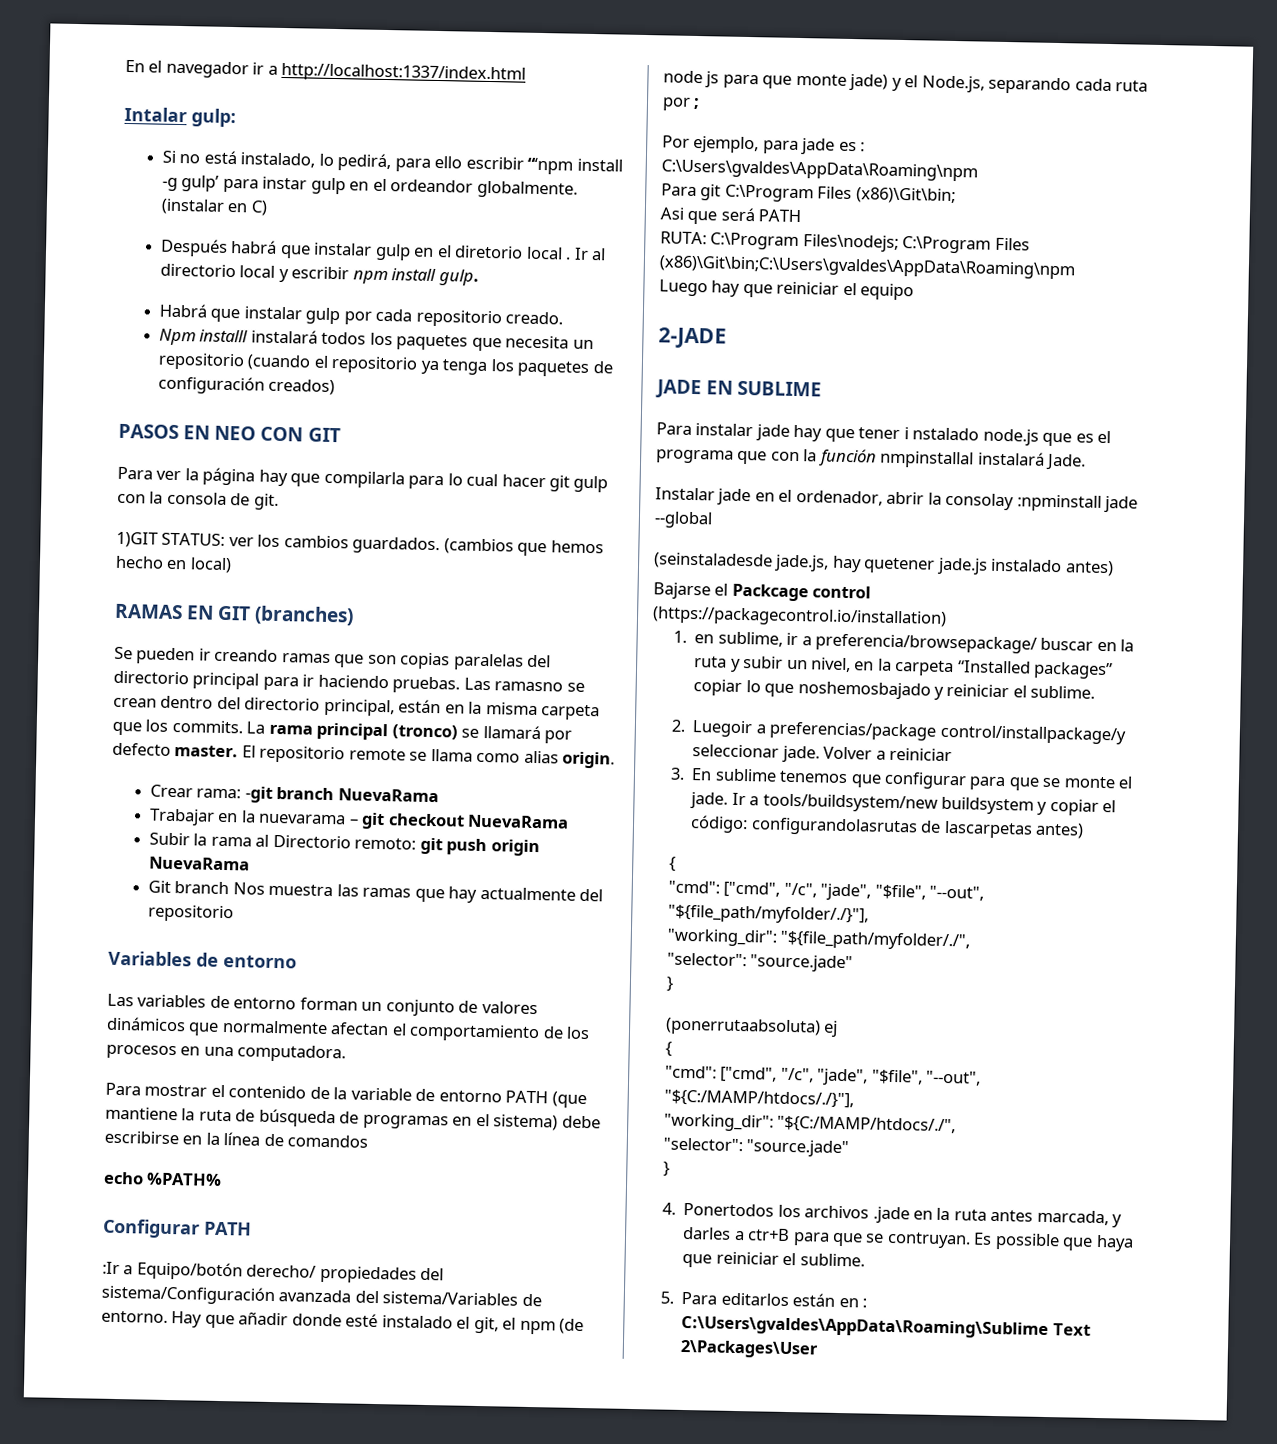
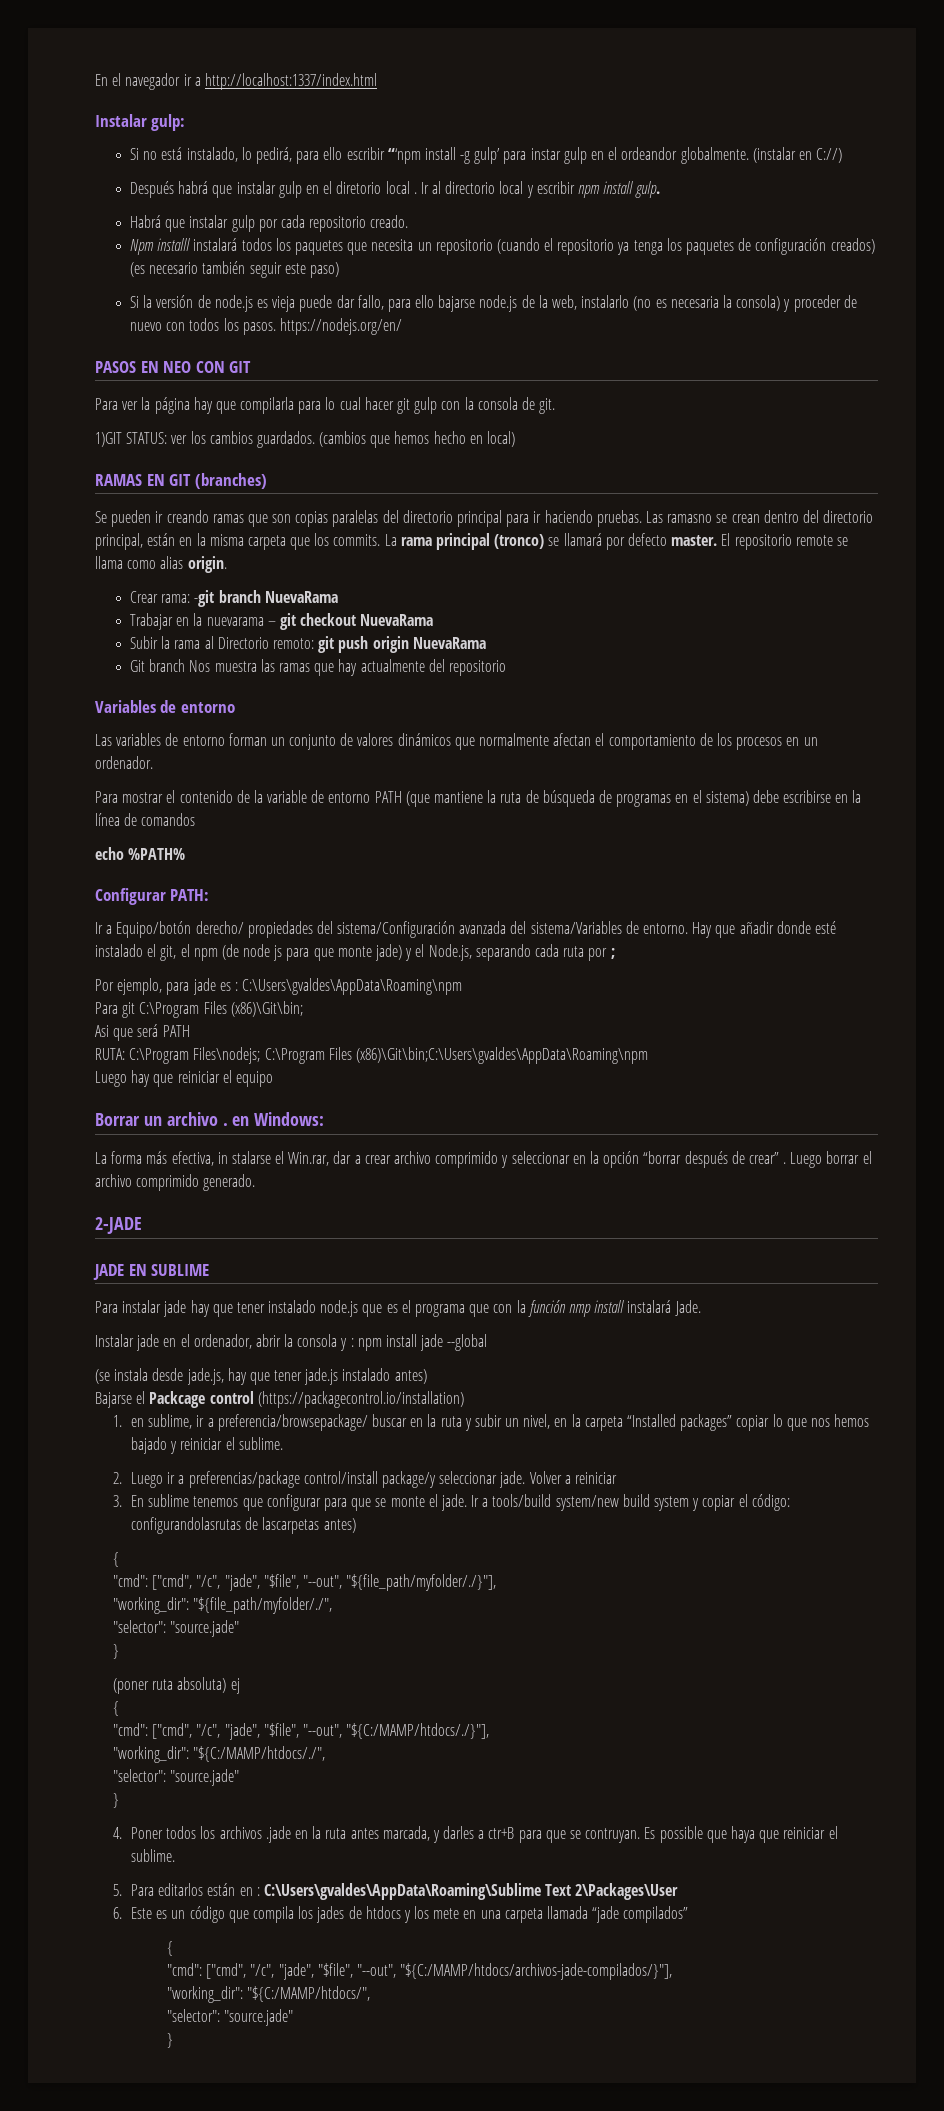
- Intalar gulp:
+ Instalar gulp:
- (instalar en C)
+ (instalar en C://)
- Npm installl instalará todos los paquetes que necesita un repositorio (cuando el repositorio ya tenga los paquetes de configuración creados)
+ Npm installl instalará todos los paquetes que necesita un repositorio (cuando el repositorio ya tenga los paquetes de configuración creados) (es necesario también seguir este paso)
+ Si la versión de node.js es vieja puede dar fallo, para ello bajarse node.js de la web, instalarlo (no es necesaria la consola) y proceder de nuevo con todos los pasos. https://nodejs.org/en/
- Las variables de entorno forman un conjunto de valores dinámicos que normalmente afectan el comportamiento de los procesos en una computadora.
+ Las variables de entorno forman un conjunto de valores dinámicos que normalmente afectan el comportamiento de los procesos en un ordenador.
- Configurar PATH
- :Ir a Equipo/botón derecho/ propiedades del sistema/Configuración avanzada del sistema/Variables de entorno.
+ Configurar PATH:
+ Ir a Equipo/botón derecho/ propiedades del sistema/Configuración avanzada del sistema/Variables de entorno.
+ Borrar un archivo . en Windows:
+ La forma más efectiva, in stalarse el Win.rar, dar a crear archivo comprimido y seleccionar en la opción “borrar después de crear” . Luego borrar el archivo comprimido generado.
- Para instalar jade hay que tener i nstalado node.js que es el programa que con la función nmpinstallal instalará Jade.
+ Para instalar jade hay que tener instalado node.js que es el programa que con la función nmp install instalará Jade.
- Instalar jade en el ordenador, abrir la consolay :npminstall jade --global
- (seinstaladesde jade.js, hay quetener jade.js instalado antes)
+ Instalar jade en el ordenador, abrir la consola y : npm install jade --global
+ (se instala desde jade.js, hay que tener jade.js instalado antes)
- 1. en sublime, ir a preferencia/browsepackage/ buscar en la ruta y subir un nivel, en la carpeta “Installed packages” copiar lo que noshemosbajado y reiniciar el sublime.
+ 1. en sublime, ir a preferencia/browsepackage/ buscar en la ruta y subir un nivel, en la carpeta “Installed packages” copiar lo que nos hemos bajado y reiniciar el sublime.
- 2. Luegoir a preferencias/package control/installpackage/y seleccionar jade.
+ 2. Luego ir a preferencias/package control/install package/y seleccionar jade.
- Ir a tools/buildsystem/new buildsystem y copiar el código: configurandolasrutas de lascarpetas antes)
+ Ir a tools/build system/new build system y copiar el código: configurandolasrutas de lascarpetas antes)
- (ponerrutaabsoluta) ej
+ (poner ruta absoluta) ej
- 4. Ponertodos los archivos .jade en la ruta antes marcada, y darles a ctr+B para que se contruyan.
+ 4. Poner todos los archivos .jade en la ruta antes marcada, y darles a ctr+B para que se contruyan.
+ 6. Este es un código que compila los jades de htdocs y los mete en una carpeta llamada “jade compilados”
+ {
+ "cmd": ["cmd", "/c", "jade", "$file", "--out", "${C:/MAMP/htdocs/archivos-jade-compilados/}"],
+ "working_dir": "${C:/MAMP/htdocs/",
+ "selector": "source.jade"
+ }

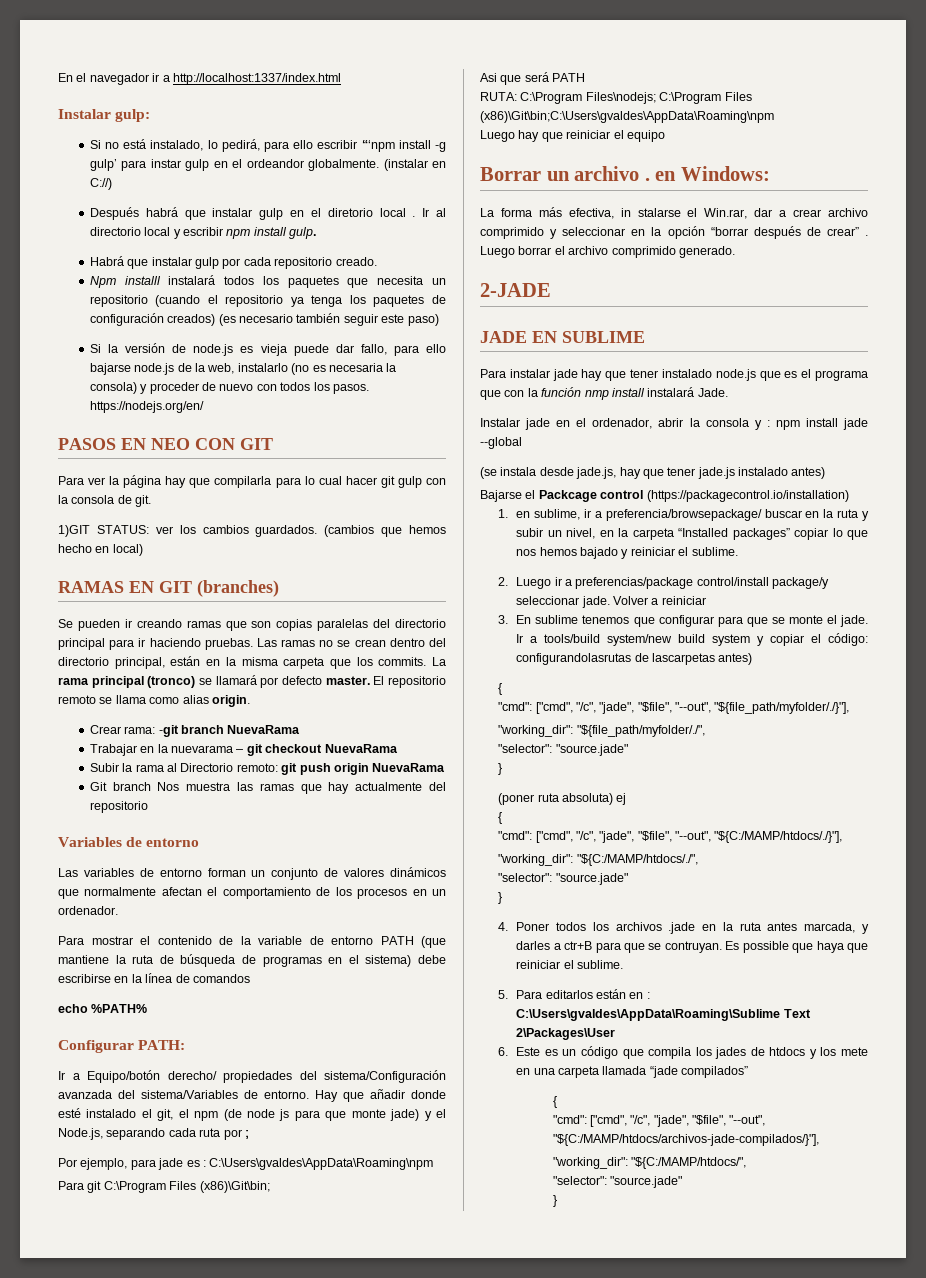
- Las ramasno se crean dentro del directorio principal, están en la misma carpeta que los commits.
+ Las ramas no se crean dentro del directorio principal, están en la misma carpeta que los commits.
- El repositorio remote se llama como alias origin.
+ El repositorio remoto se llama como alias origin.

